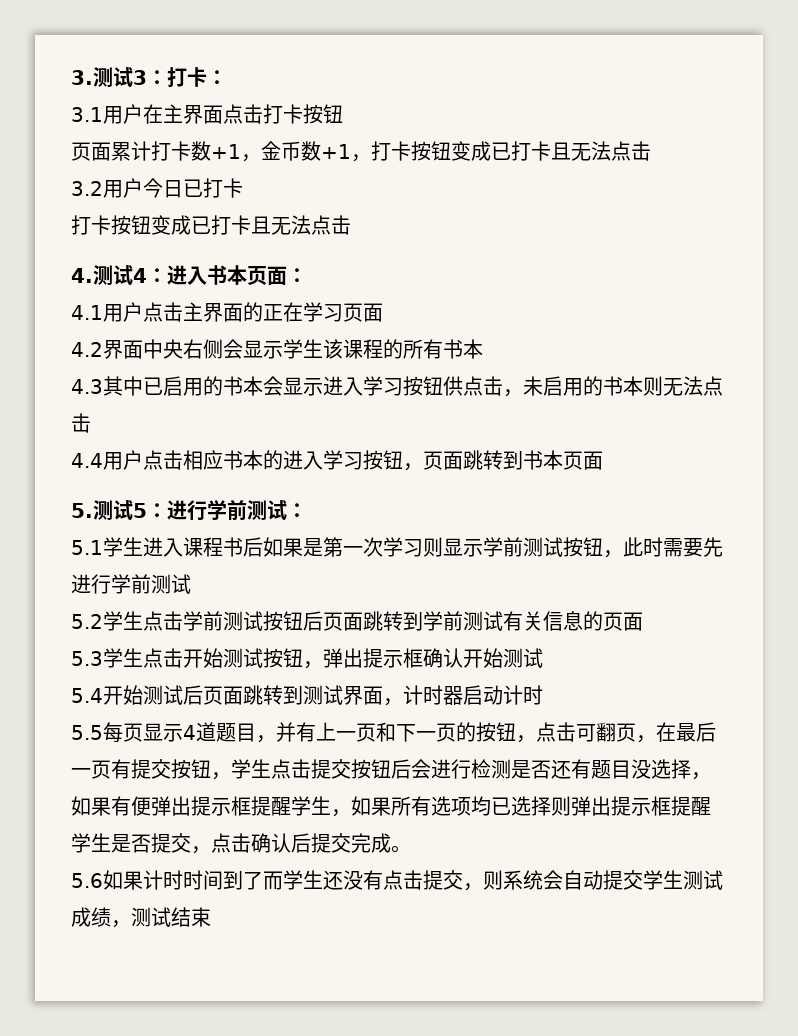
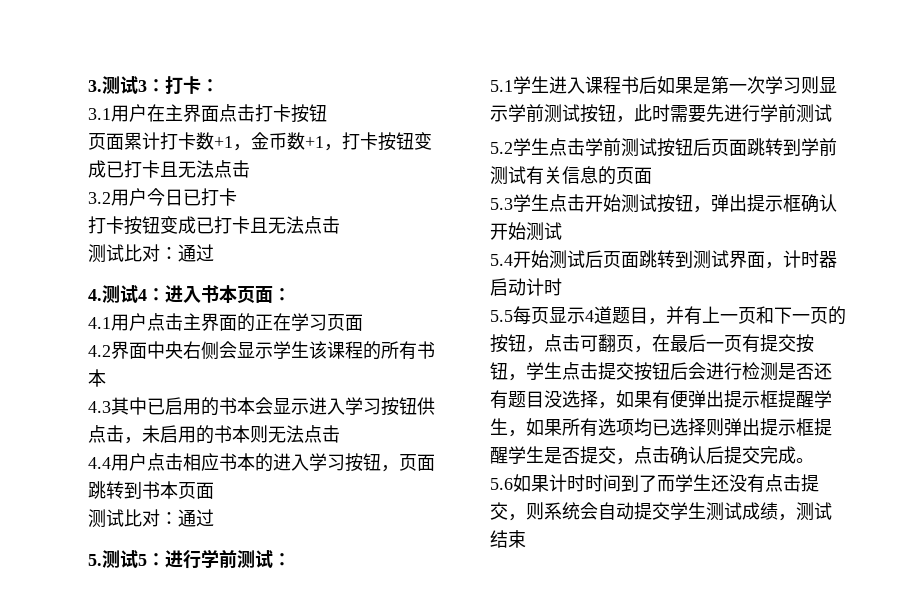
  3.2用户今日已打卡
  打卡按钮变成已打卡且无法点击
+ 测试比对：通过
  4.4用户点击相应书本的进入学习按钮，页面跳转到书本页面
+ 测试比对：通过

